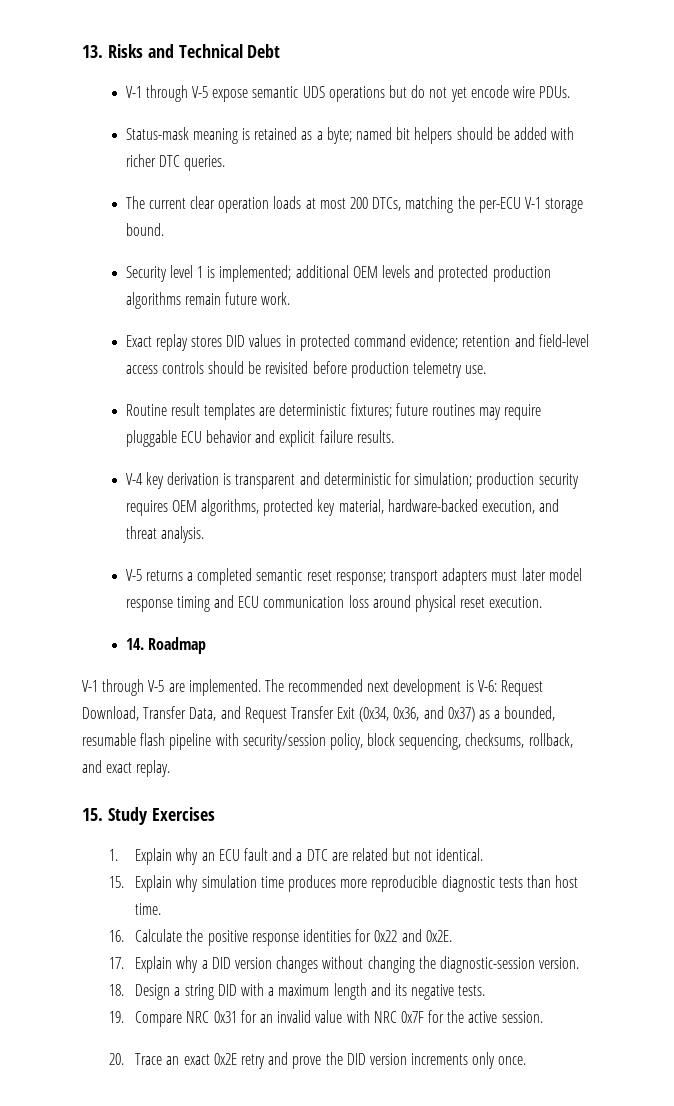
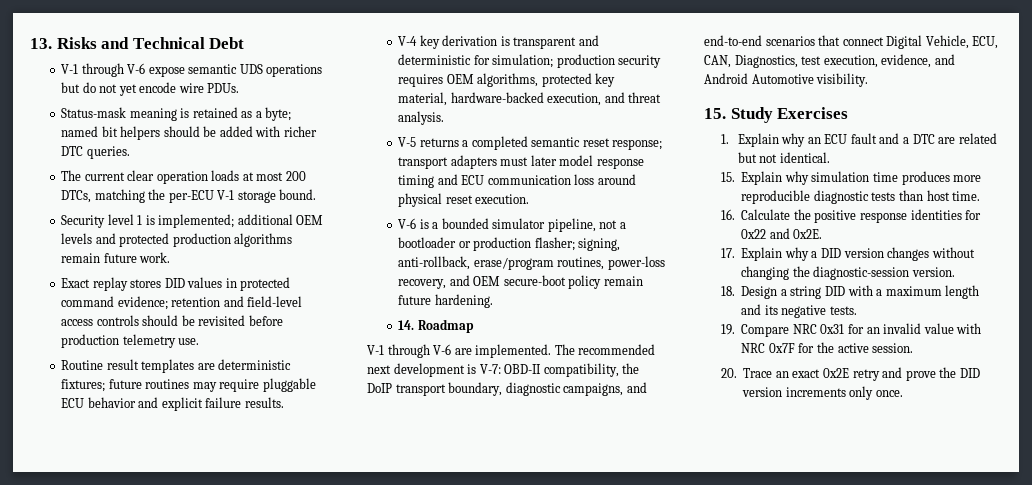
- V-1 through V-5 expose semantic UDS operations but do not yet encode wire PDUs.
+ V-1 through V-6 expose semantic UDS operations but do not yet encode wire PDUs.
+ V-6 is a bounded simulator pipeline, not a bootloader or production flasher; signing, anti-rollback, erase/program routines, power-loss recovery, and OEM secure-boot policy remain future hardening.
- V-1 through V-5 are implemented.
+ V-1 through V-6 are implemented.
- The recommended next development is V-6: Request Download, Transfer Data, and Request Transfer Exit (0x34, 0x36, and 0x37) as a bounded, resumable flash pipeline with security/session policy, block sequencing, checksums, rollback, and exact replay.
+ The recommended next development is V-7: OBD-II compatibility, the DoIP transport boundary, diagnostic campaigns, and end-to-end scenarios that connect Digital Vehicle, ECU, CAN, Diagnostics, test execution, evidence, and Android Automotive visibility.

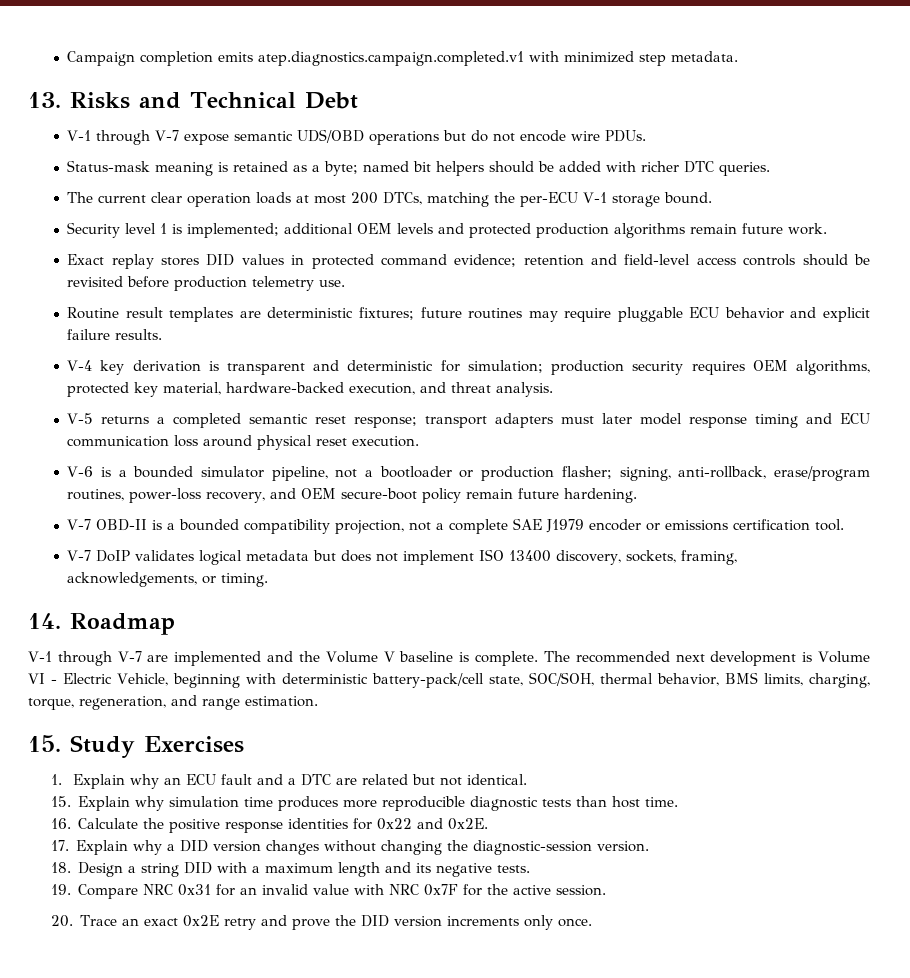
+ Campaign completion emits atep.diagnostics.campaign.completed.v1 with minimized step metadata.
- V-1 through V-6 expose semantic UDS operations but do not yet encode wire PDUs.
+ V-1 through V-7 expose semantic UDS/OBD operations but do not encode wire PDUs.
+ V-7 OBD-II is a bounded compatibility projection, not a complete SAE J1979 encoder or emissions certification tool.
+ V-7 DoIP validates logical metadata but does not implement ISO 13400 discovery, sockets, framing, acknowledgements, or timing.
  14. Roadmap
- V-1 through V-6 are implemented.
+ V-1 through V-7 are implemented and the Volume V baseline is complete.
- The recommended next development is V-7: OBD-II compatibility, the DoIP transport boundary, diagnostic campaigns, and end-to-end scenarios that connect Digital Vehicle, ECU, CAN, Diagnostics, test execution, evidence, and Android Automotive visibility.
+ The recommended next development is Volume VI - Electric Vehicle, beginning with deterministic battery-pack/cell state, SOC/SOH, thermal behavior, BMS limits, charging, torque, regeneration, and range estimation.

